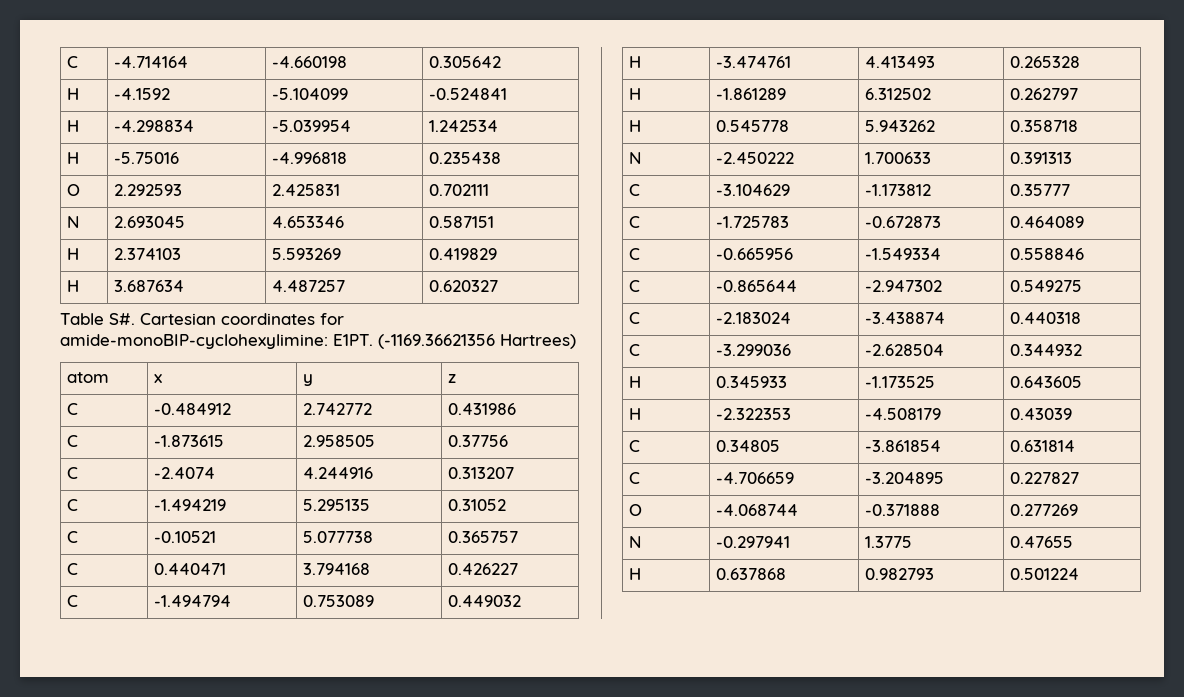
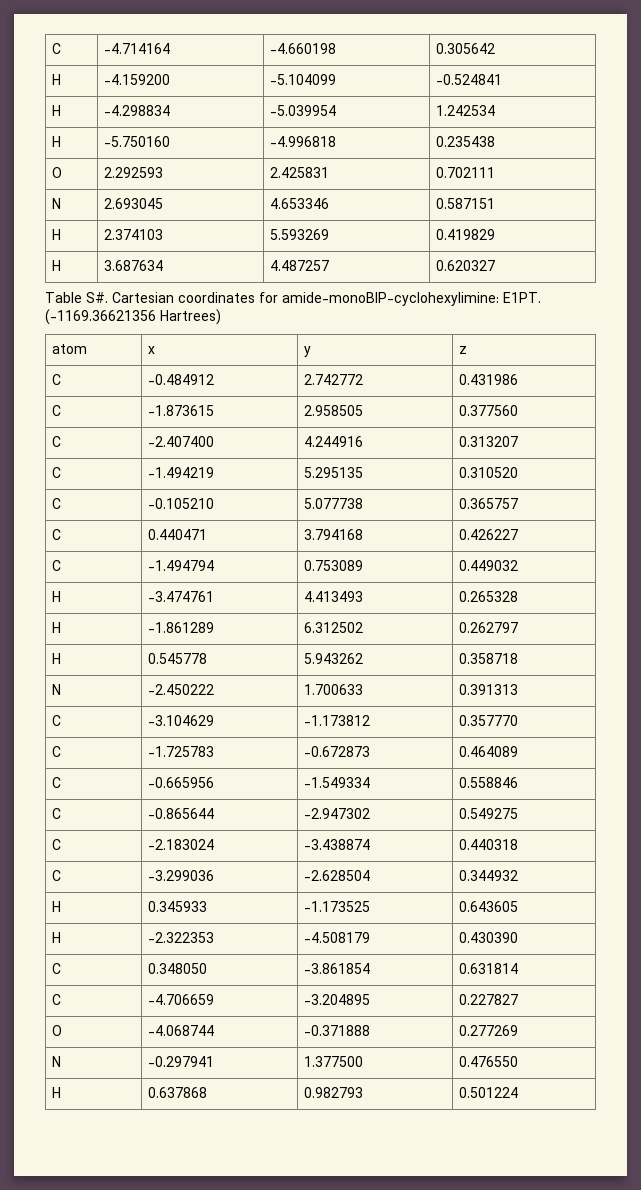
- H | -4.1592 | -5.104099 | -0.524841
+ H | -4.159200 | -5.104099 | -0.524841
- H | -5.75016 | -4.996818 | 0.235438
+ H | -5.750160 | -4.996818 | 0.235438
- C | -1.873615 | 2.958505 | 0.37756
- C | -2.4074 | 4.244916 | 0.313207
+ C | -1.873615 | 2.958505 | 0.377560
+ C | -2.407400 | 4.244916 | 0.313207
- C | -1.494219 | 5.295135 | 0.31052
- C | -0.10521 | 5.077738 | 0.365757
+ C | -1.494219 | 5.295135 | 0.310520
+ C | -0.105210 | 5.077738 | 0.365757
- C | -3.104629 | -1.173812 | 0.35777
+ C | -3.104629 | -1.173812 | 0.357770
- H | -2.322353 | -4.508179 | 0.43039
- C | 0.34805 | -3.861854 | 0.631814
+ H | -2.322353 | -4.508179 | 0.430390
+ C | 0.348050 | -3.861854 | 0.631814
- N | -0.297941 | 1.3775 | 0.47655
+ N | -0.297941 | 1.377500 | 0.476550

